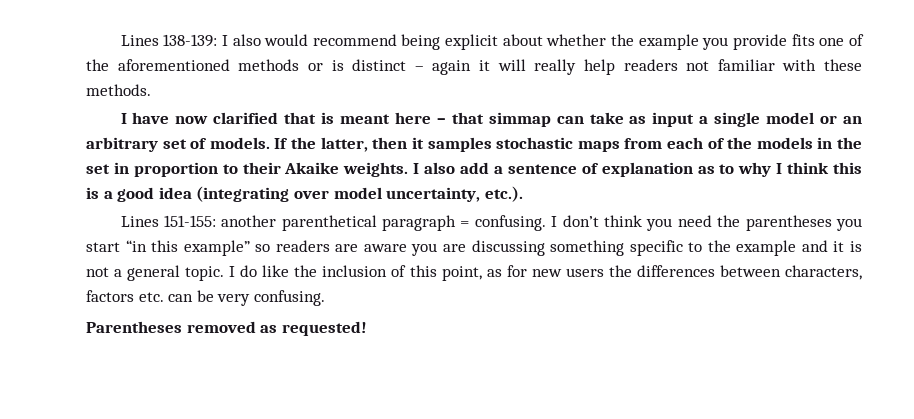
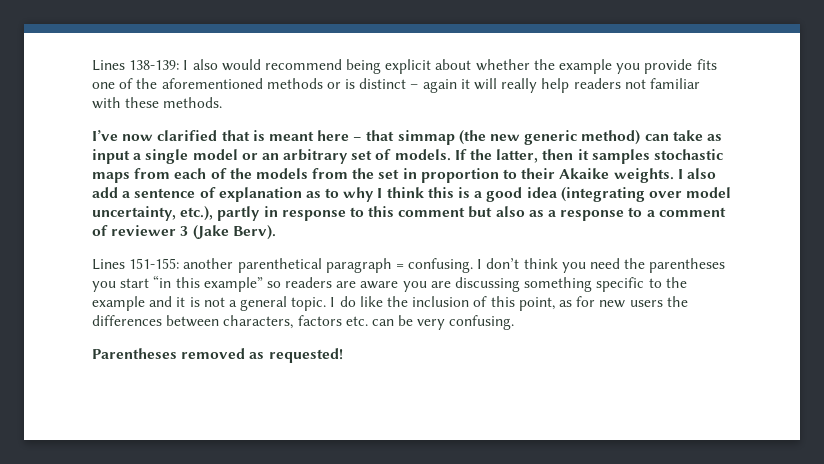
- I have now clarified that is meant here – that simmap can take as input a single model or an arbitrary set of models.
+ I’ve now clarified that is meant here – that simmap (the new generic method) can take as input a single model or an arbitrary set of models.
- If the latter, then it samples stochastic maps from each of the models in the set in proportion to their Akaike weights.
+ If the latter, then it samples stochastic maps from each of the models from the set in proportion to their Akaike weights.
- I also add a sentence of explanation as to why I think this is a good idea (integrating over model uncertainty, etc.).
+ I also add a sentence of explanation as to why I think this is a good idea (integrating over model uncertainty, etc.), partly in response to this comment but also as a response to a comment of reviewer 3 (Jake Berv).

